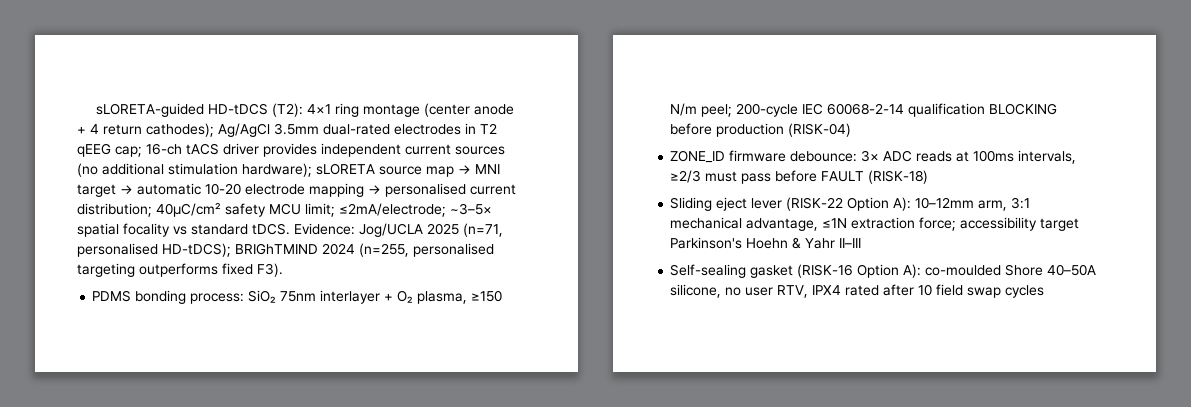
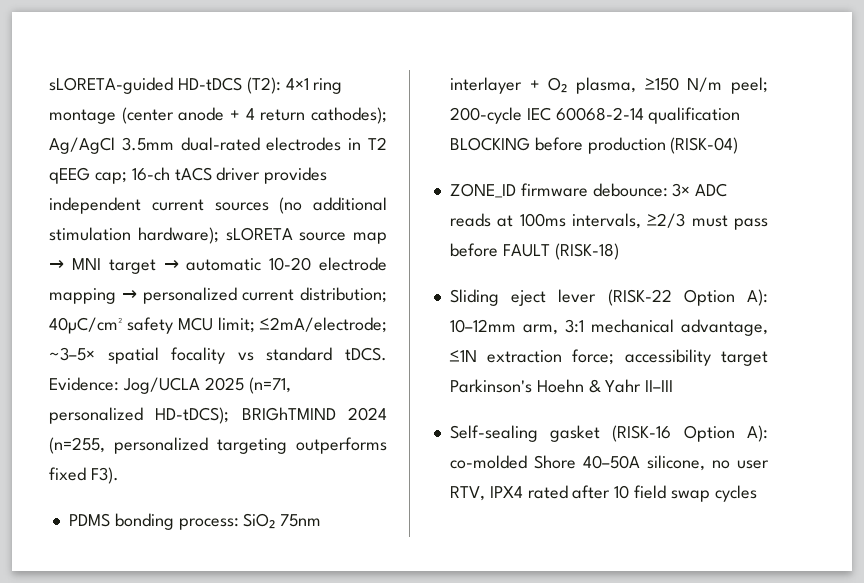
- sLORETA-guided HD-tDCS (T2): 4×1 ring montage (center anode + 4 return cathodes); Ag/AgCl 3.5mm dual-rated electrodes in T2 qEEG cap; 16-ch tACS driver provides independent current sources (no additional stimulation hardware); sLORETA source map → MNI target → automatic 10-20 electrode mapping → personalised current distribution; 40µC/cm² safety MCU limit; ≤2mA/electrode; ~3–5× spatial focality vs standard tDCS.
+ sLORETA-guided HD-tDCS (T2): 4×1 ring montage (center anode + 4 return cathodes); Ag/AgCl 3.5mm dual-rated electrodes in T2 qEEG cap; 16-ch tACS driver provides independent current sources (no additional stimulation hardware); sLORETA source map → MNI target → automatic 10-20 electrode mapping → personalized current distribution; 40µC/cm² safety MCU limit; ≤2mA/electrode; ~3–5× spatial focality vs standard tDCS.
- Evidence: Jog/UCLA 2025 (n=71, personalised HD-tDCS); BRIGhTMIND 2024 (n=255, personalised targeting outperforms fixed F3).
+ Evidence: Jog/UCLA 2025 (n=71, personalized HD-tDCS); BRIGhTMIND 2024 (n=255, personalized targeting outperforms fixed F3).
- Self-sealing gasket (RISK-16 Option A): co-moulded Shore 40–50A silicone, no user RTV, IPX4 rated after 10 field swap cycles
+ Self-sealing gasket (RISK-16 Option A): co-molded Shore 40–50A silicone, no user RTV, IPX4 rated after 10 field swap cycles

